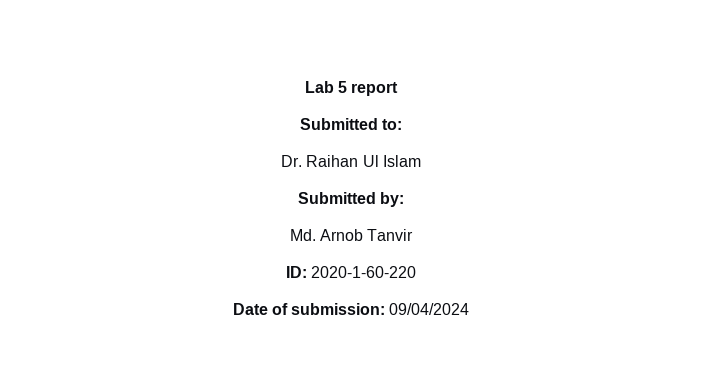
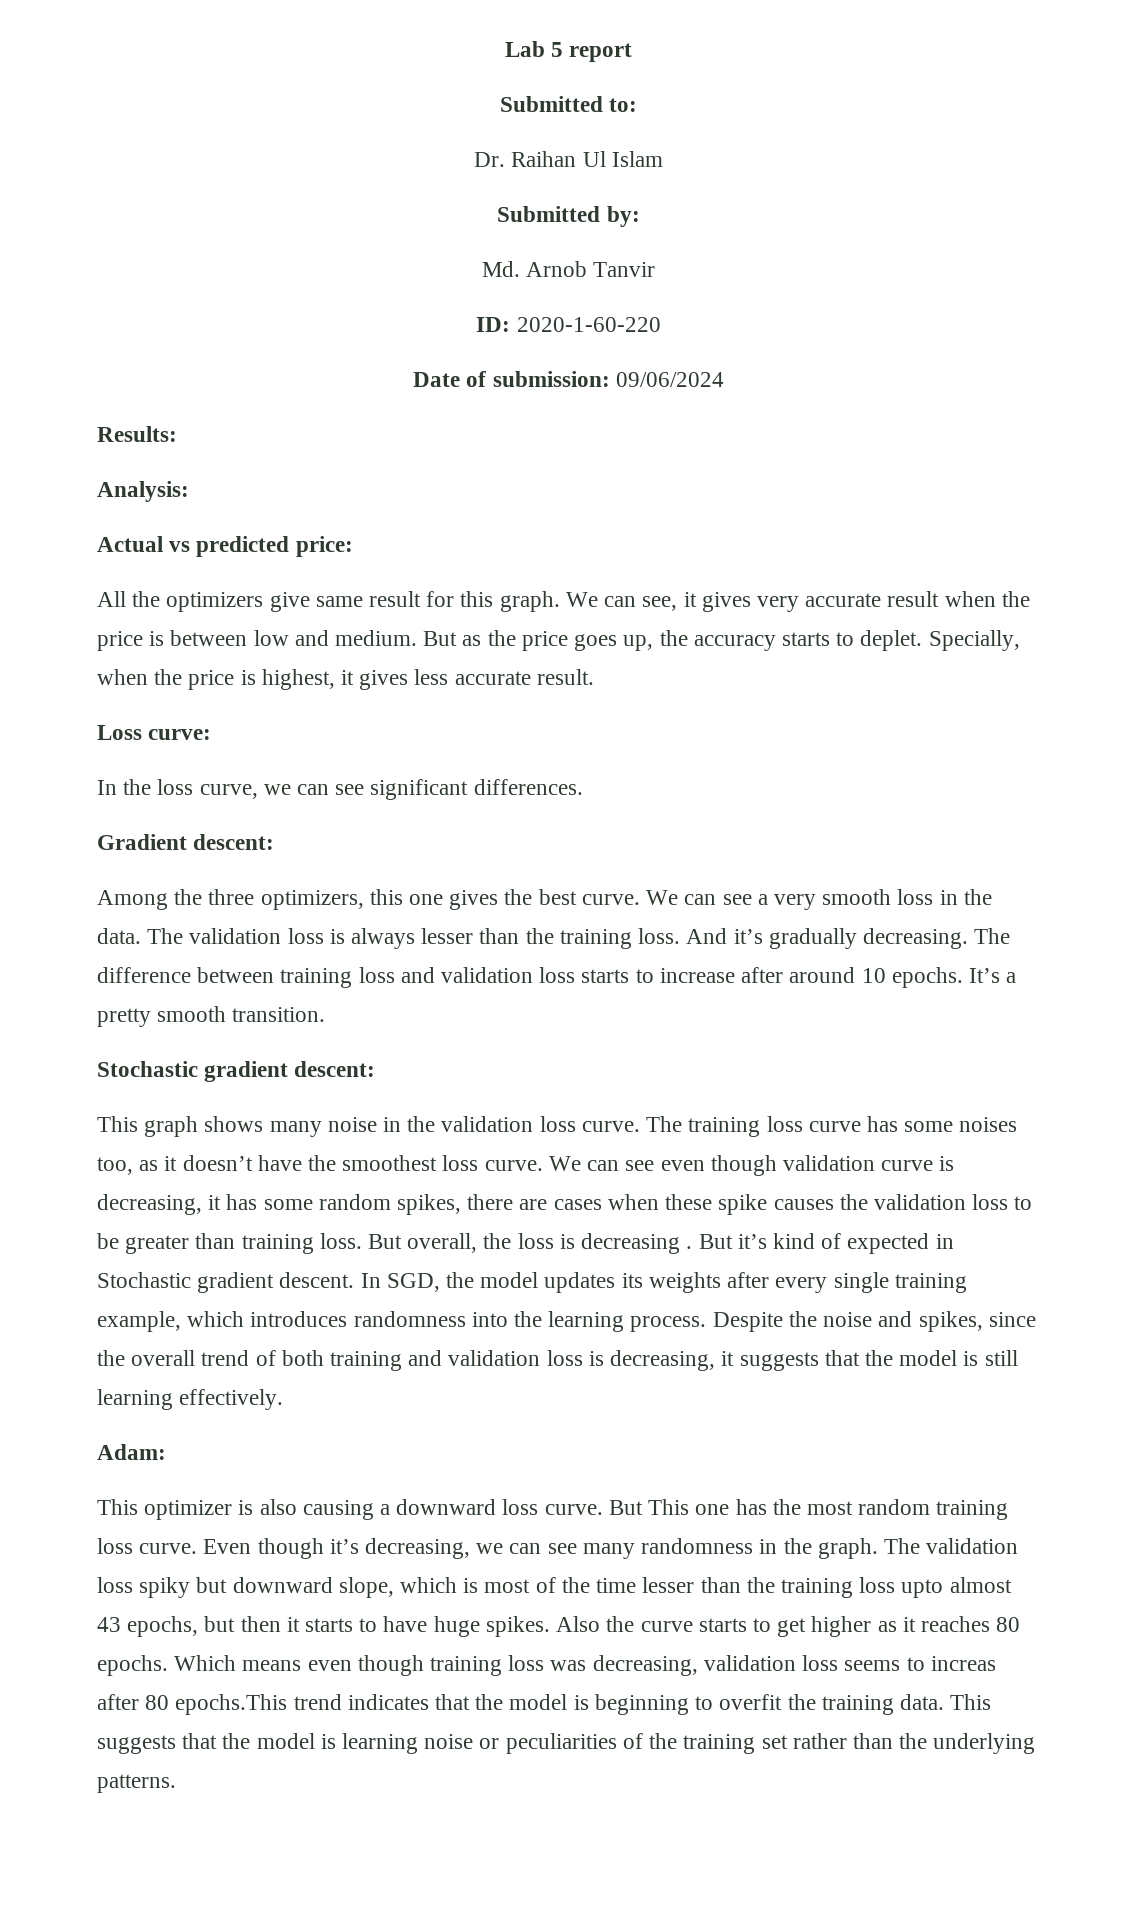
- Date of submission: 09/04/2024
+ Date of submission: 09/06/2024
+ Results:
+ Analysis:
+ Actual vs predicted price:
+ All the optimizers give same result for this graph. We can see, it gives very accurate result when the price is between low and medium. But as the price goes up, the accuracy starts to deplet. Specially, when the price is highest, it gives less accurate result.
+ Loss curve:
+ In the loss curve, we can see significant differences.
+ Gradient descent:
+ Among the three optimizers, this one gives the best curve. We can see a very smooth loss in the data. The validation loss is always lesser than the training loss. And it’s gradually decreasing. The difference between training loss and validation loss starts to increase after around 10 epochs. It’s a pretty smooth transition.
+ Stochastic gradient descent:
+ This graph shows many noise in the validation loss curve. The training loss curve has some noises too, as it doesn’t have the smoothest loss curve. We can see even though validation curve is decreasing, it has some random spikes, there are cases when these spike causes the validation loss to be greater than training loss. But overall, the loss is decreasing . But it’s kind of expected in Stochastic gradient descent. In SGD, the model updates its weights after every single training example, which introduces randomness into the learning process. Despite the noise and spikes, since the overall trend of both training and validation loss is decreasing, it suggests that the model is still learning effectively.
+ Adam:
+ This optimizer is also causing a downward loss curve. But This one has the most random training loss curve. Even though it’s decreasing, we can see many randomness in the graph. The validation loss spiky but downward slope, which is most of the time lesser than the training loss upto almost 43 epochs, but then it starts to have huge spikes. Also the curve starts to get higher as it reaches 80 epochs. Which means even though training loss was decreasing, validation loss seems to increas after 80 epochs.This trend indicates that the model is beginning to overfit the training data. This suggests that the model is learning noise or peculiarities of the training set rather than the underlying patterns.

